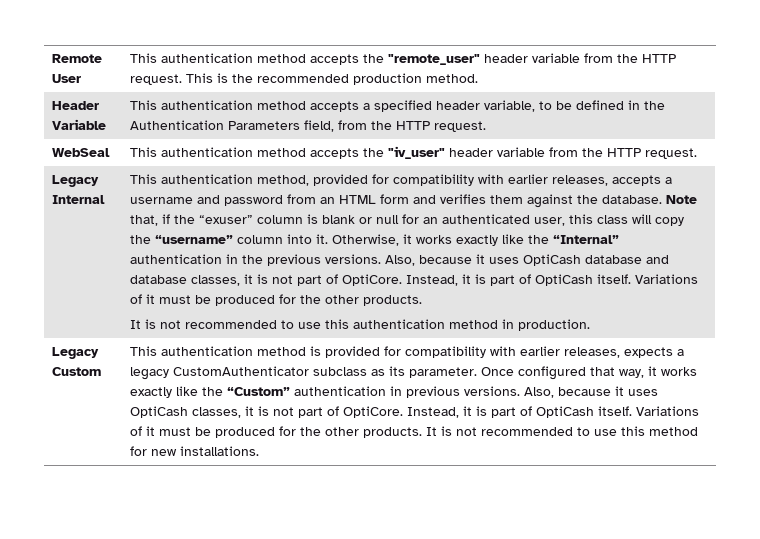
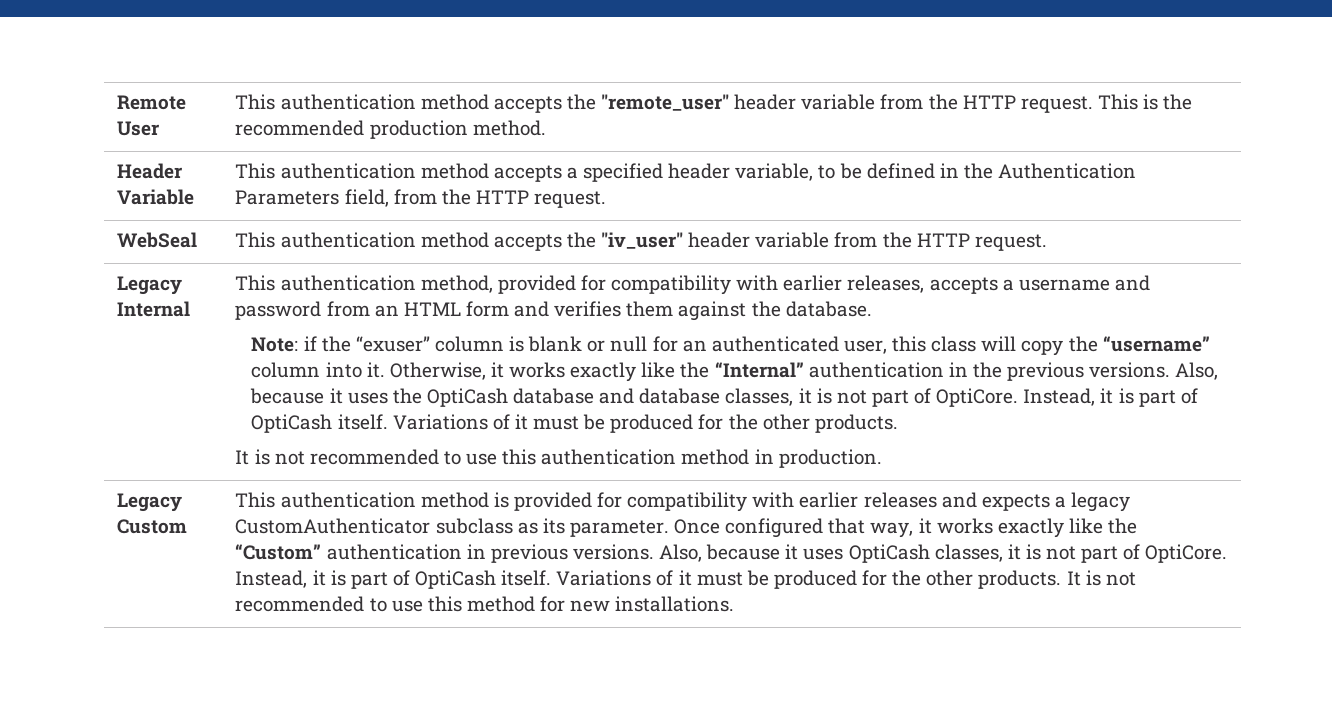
- This authentication method, provided for compatibility with earlier releases, accepts a username and password from an HTML form and verifies them against the database. Note that, if the “exuser” column is blank or null for an authenticated user, this class will copy the “username” column into it.
+ This authentication method, provided for compatibility with earlier releases, accepts a username and password from an HTML form and verifies them against the database.
+ Note: if the “exuser” column is blank or null for an authenticated user, this class will copy the “username” column into it.
- Also, because it uses OptiCash database and database classes, it is not part of OptiCore.
+ Also, because it uses the OptiCash database and database classes, it is not part of OptiCore.
- This authentication method is provided for compatibility with earlier releases, expects a legacy CustomAuthenticator subclass as its parameter.
+ This authentication method is provided for compatibility with earlier releases and expects a legacy CustomAuthenticator subclass as its parameter.

